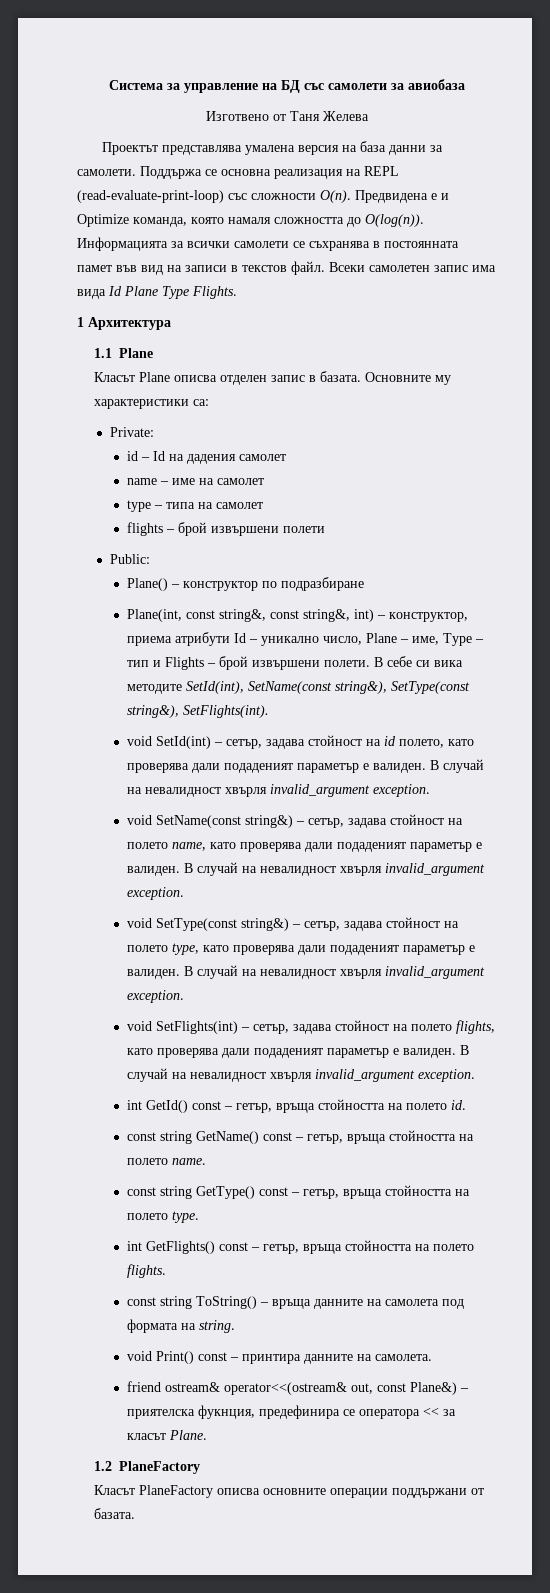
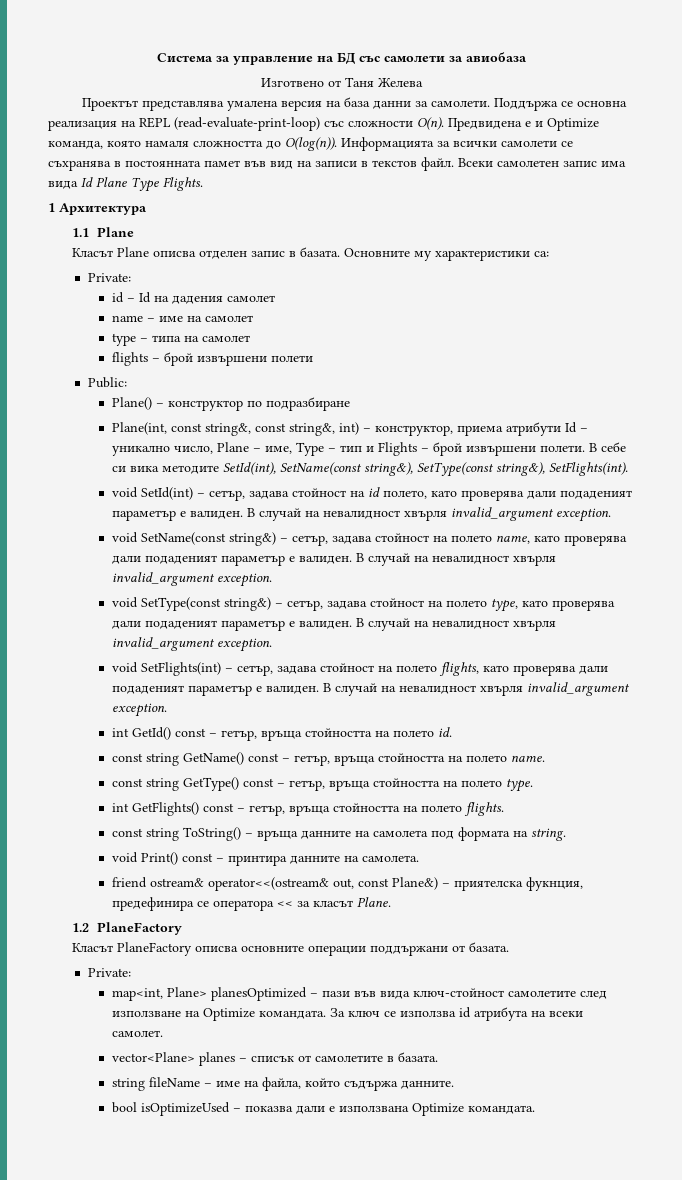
  Класът PlaneFactory описва основните операции поддържани от базата.
+ Private:
+ map<int, Plane> planesOptimized – пази във вида ключ-стойност самолетите след използване на Optimize командата. За ключ се използва id атрибута на всеки самолет.
+ vector<Plane> planes – списък от самолетите в базата.
+ string fileName – име на файла, който съдържа данните.
+ bool isOptimizeUsed – показва дали е използвана Optimize командата.

